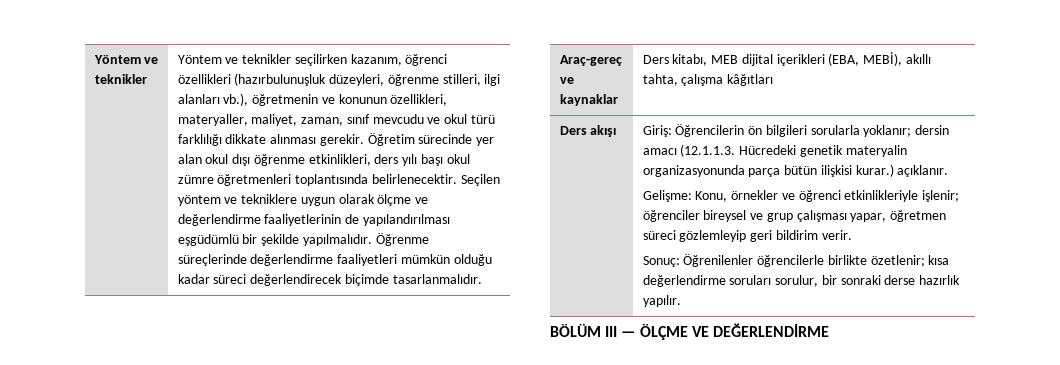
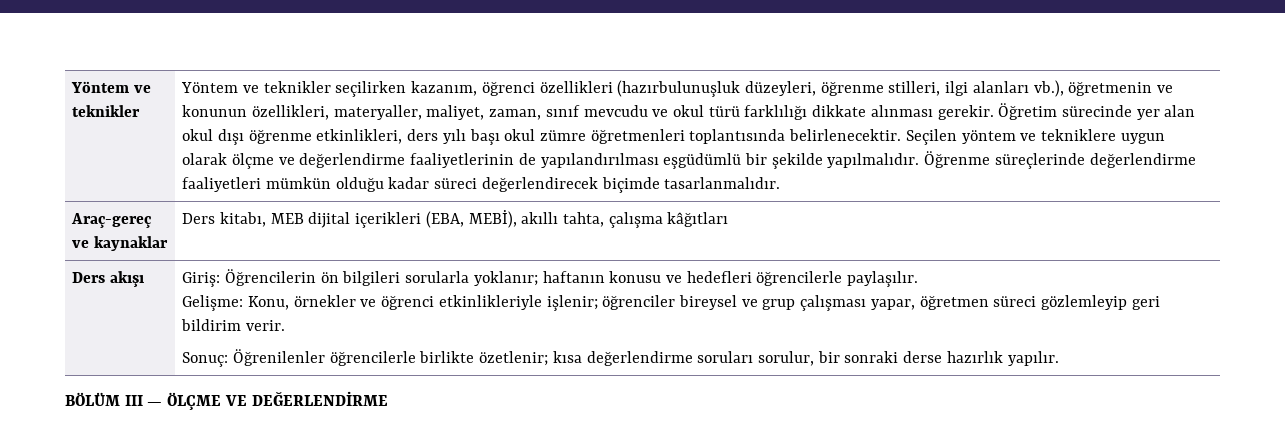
- Giriş: Öğrencilerin ön bilgileri sorularla yoklanır; dersin amacı (12.1.1.3. Hücredeki genetik materyalin organizasyonunda parça bütün ilişkisi kurar.) açıklanır.
+ Giriş: Öğrencilerin ön bilgileri sorularla yoklanır; haftanın konusu ve hedefleri öğrencilerle paylaşılır.

